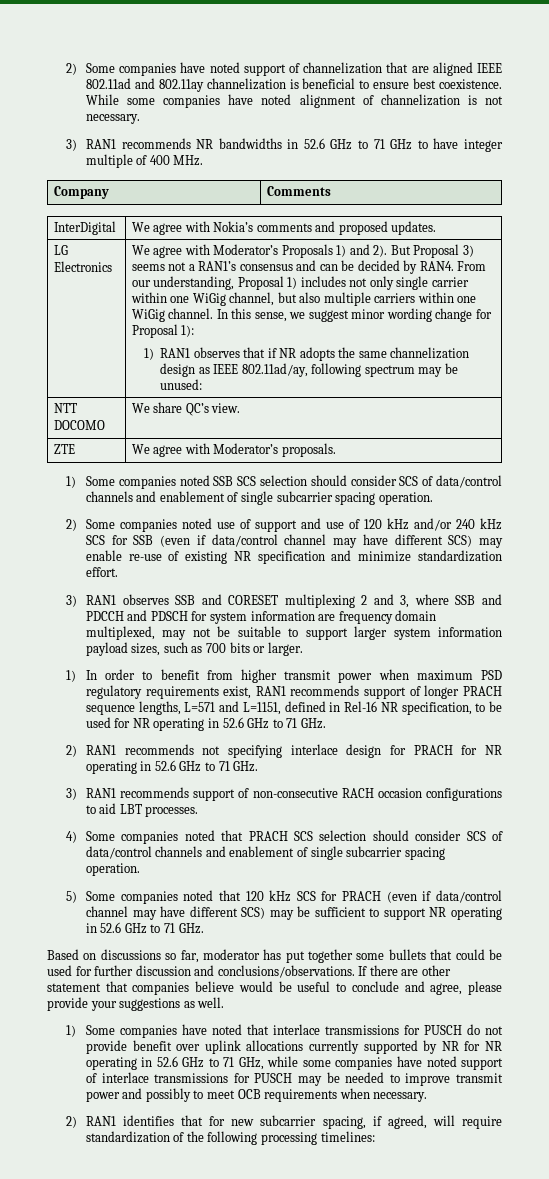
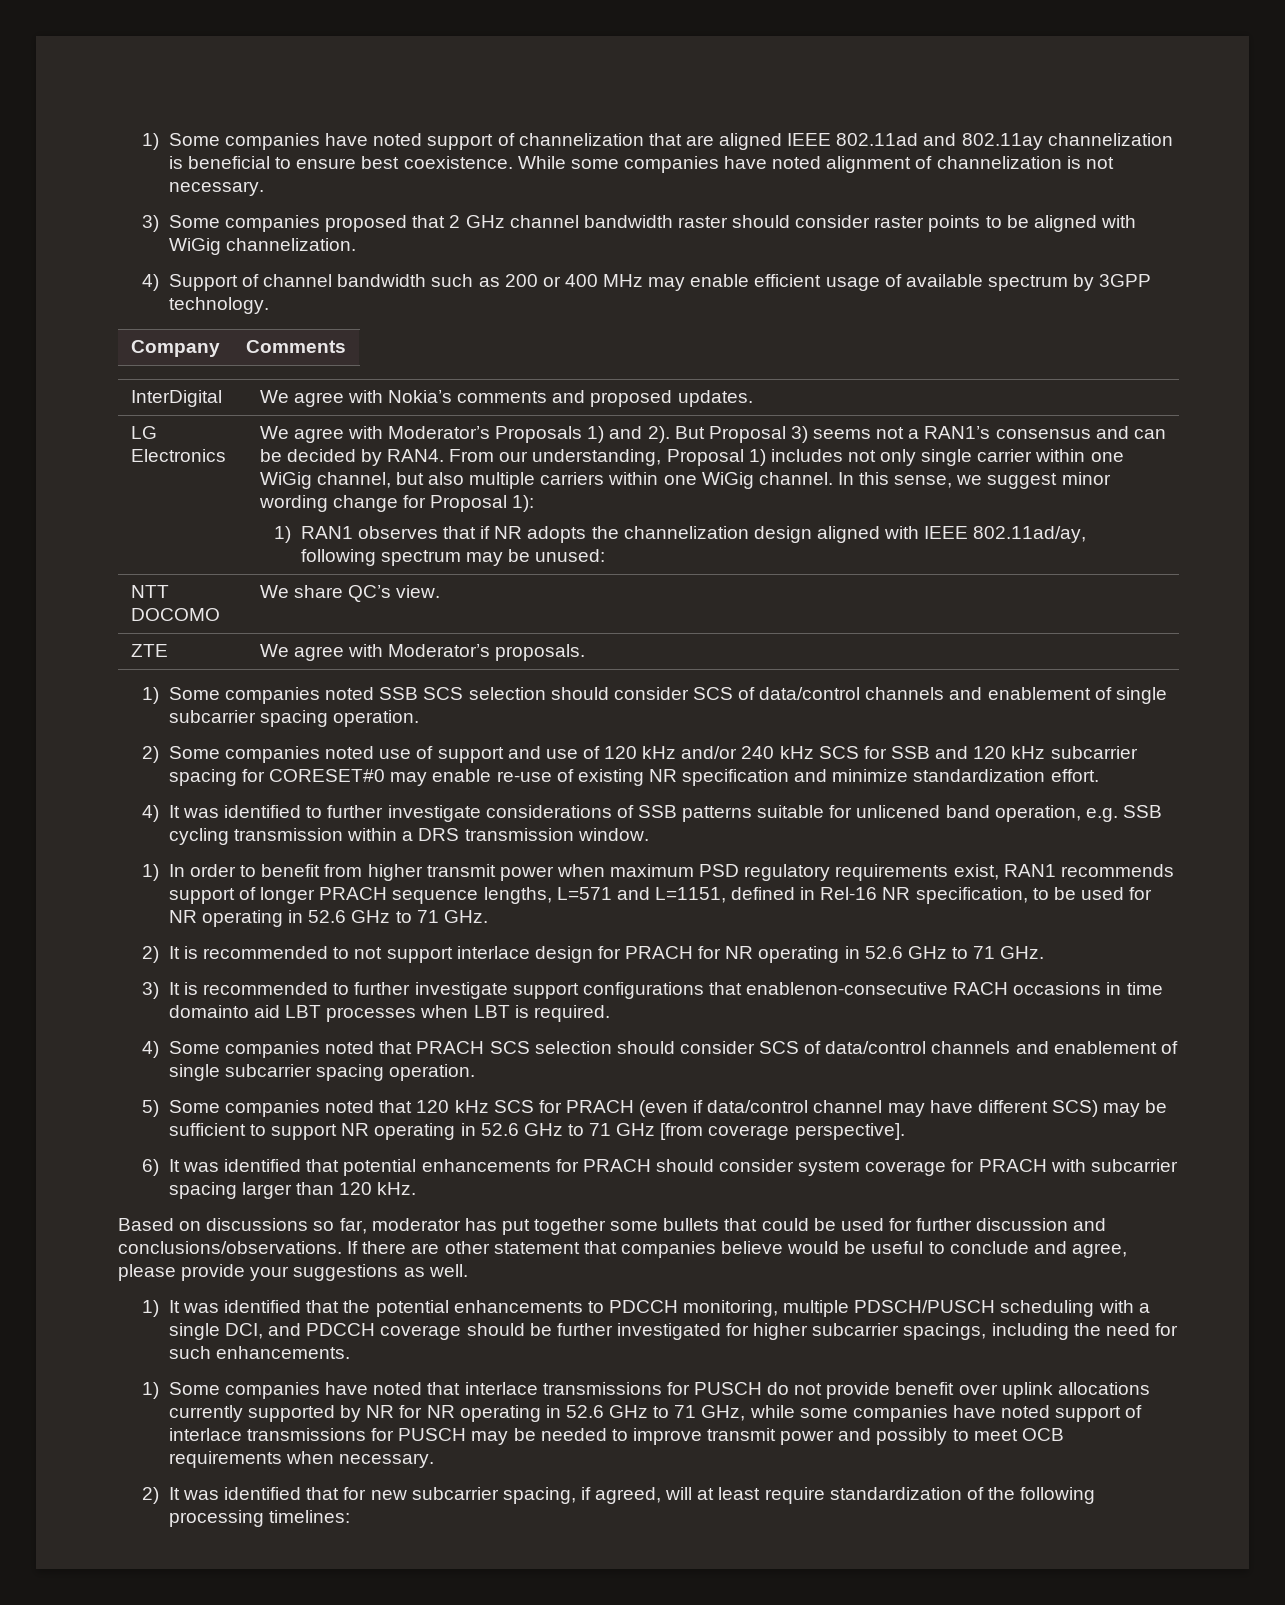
- 2) Some companies have noted support of channelization that are aligned IEEE 802.11ad and 802.11ay channelization is beneficial to ensure best coexistence.
+ 1) Some companies have noted support of channelization that are aligned IEEE 802.11ad and 802.11ay channelization is beneficial to ensure best coexistence.
- 3) RAN1 recommends NR bandwidths in 52.6 GHz to 71 GHz to have integer multiple of 400 MHz.
+ 3) Some companies proposed that 2 GHz channel bandwidth raster should consider raster points to be aligned with WiGig channelization.
+ 4) Support of channel bandwidth such as 200 or 400 MHz may enable efficient usage of available spectrum by 3GPP technology.
- 1) RAN1 observes that if NR adopts the same channelization design as IEEE 802.11ad/ay, following spectrum may be unused:
+ 1) RAN1 observes that if NR adopts the channelization design aligned with IEEE 802.11ad/ay, following spectrum may be unused:
- 2) Some companies noted use of support and use of 120 kHz and/or 240 kHz SCS for SSB (even if data/control channel may have different SCS) may enable re-use of existing NR specification and minimize standardization effort.
+ 2) Some companies noted use of support and use of 120 kHz and/or 240 kHz SCS for SSB and 120 kHz subcarrier spacing for CORESET#0 may enable re-use of existing NR specification and minimize standardization effort.
- 3) RAN1 observes SSB and CORESET multiplexing 2 and 3, where SSB and PDCCH and PDSCH for system information are frequency domain multiplexed, may not be suitable to support larger system information payload sizes, such as 700 bits or larger.
+ 4) It was identified to further investigate considerations of SSB patterns suitable for unlicened band operation, e.g. SSB cycling transmission within a DRS transmission window.
- 2) RAN1 recommends not specifying interlace design for PRACH for NR operating in 52.6 GHz to 71 GHz.
+ 2) It is recommended to not support interlace design for PRACH for NR operating in 52.6 GHz to 71 GHz.
- 3) RAN1 recommends support of non-consecutive RACH occasion configurations to aid LBT processes.
+ 3) It is recommended to further investigate support configurations that enablenon-consecutive RACH occasions in time domainto aid LBT processes when LBT is required.
- 5) Some companies noted that 120 kHz SCS for PRACH (even if data/control channel may have different SCS) may be sufficient to support NR operating in 52.6 GHz to 71 GHz.
+ 5) Some companies noted that 120 kHz SCS for PRACH (even if data/control channel may have different SCS) may be sufficient to support NR operating in 52.6 GHz to 71 GHz [from coverage perspective].
+ 6) It was identified that potential enhancements for PRACH should consider system coverage for PRACH with subcarrier spacing larger than 120 kHz.
+ 1) It was identified that the potential enhancements to PDCCH monitoring, multiple PDSCH/PUSCH scheduling with a single DCI, and PDCCH coverage should be further investigated for higher subcarrier spacings, including the need for such enhancements.
- 2) RAN1 identifies that for new subcarrier spacing, if agreed, will require standardization of the following processing timelines:
+ 2) It was identified that for new subcarrier spacing, if agreed, will at least require standardization of the following processing timelines:

